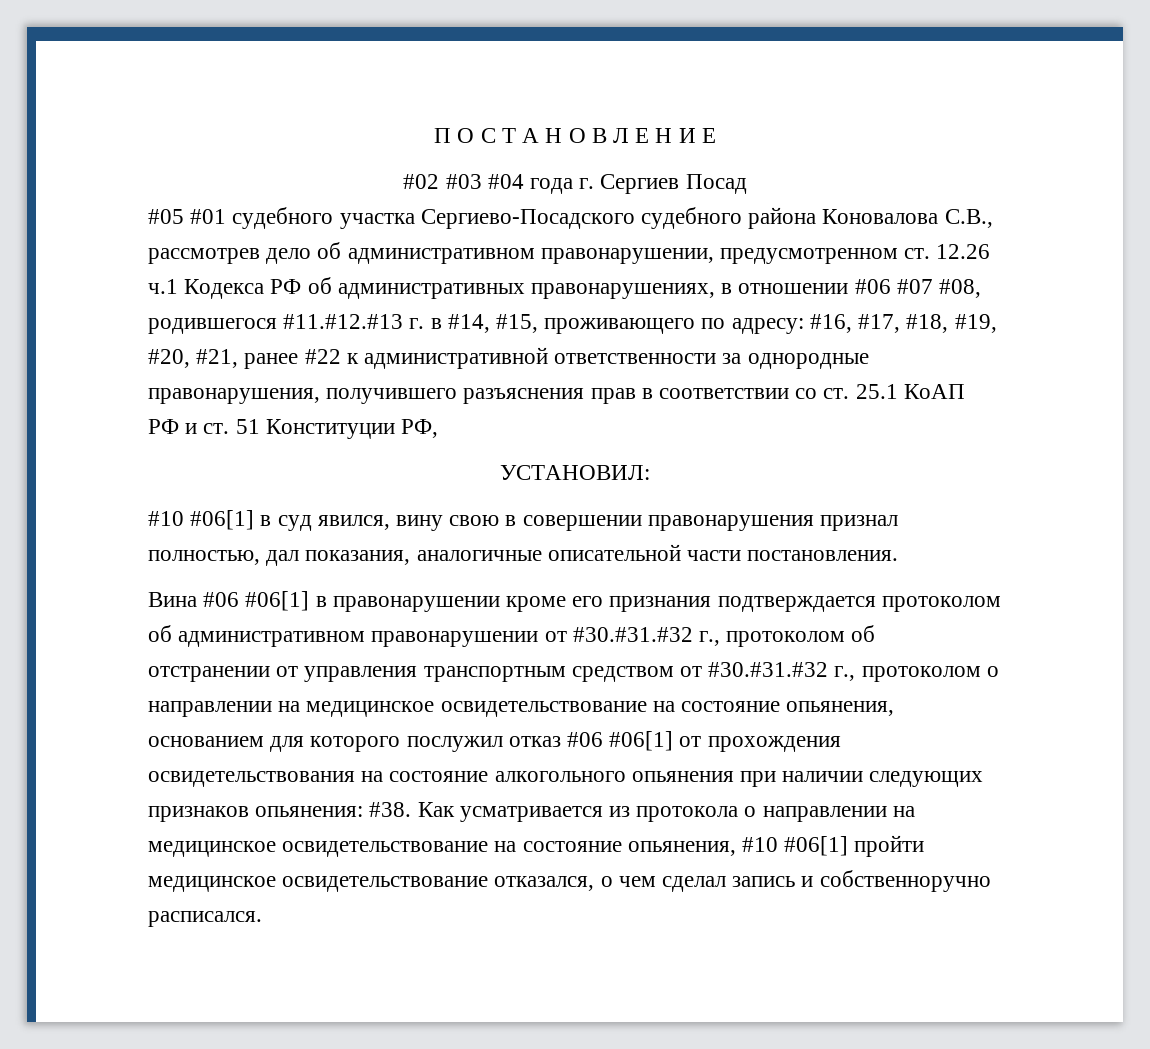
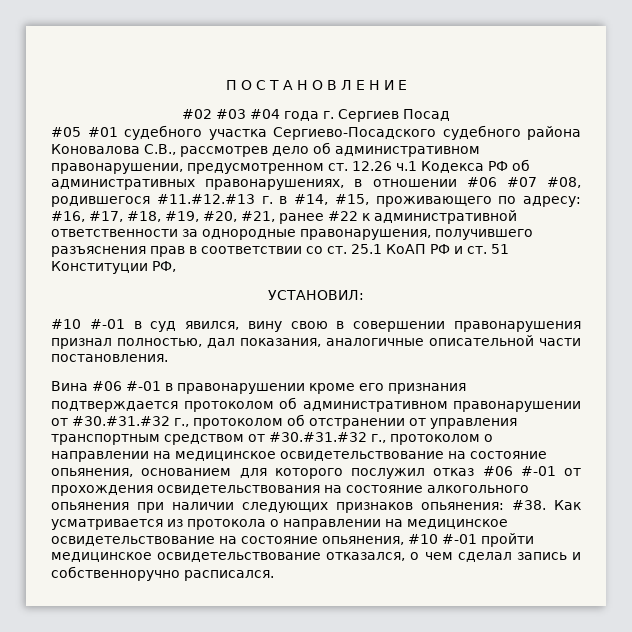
- #10 #06[1] в суд явился, вину свою в совершении правонарушения признал полностью, дал показания, аналогичные описательной части постановления.
+ #10 #-01 в суд явился, вину свою в совершении правонарушения признал полностью, дал показания, аналогичные описательной части постановления.
- Вина #06 #06[1] в правонарушении кроме его признания подтверждается протоколом об административном правонарушении от #30.#31.#32 г., протоколом об отстранении от управления транспортным средством от #30.#31.#32 г., протоколом о направлении на медицинское освидетельствование на состояние опьянения, основанием для которого послужил отказ #06 #06[1] от прохождения освидетельствования на состояние алкогольного опьянения при наличии следующих признаков опьянения: #38.
+ Вина #06 #-01 в правонарушении кроме его признания подтверждается протоколом об административном правонарушении от #30.#31.#32 г., протоколом об отстранении от управления транспортным средством от #30.#31.#32 г., протоколом о направлении на медицинское освидетельствование на состояние опьянения, основанием для которого послужил отказ #06 #-01 от прохождения освидетельствования на состояние алкогольного опьянения при наличии следующих признаков опьянения: #38.
- Как усматривается из протокола о направлении на медицинское освидетельствование на состояние опьянения, #10 #06[1] пройти медицинское освидетельствование отказался, о чем сделал запись и собственноручно расписался.
+ Как усматривается из протокола о направлении на медицинское освидетельствование на состояние опьянения, #10 #-01 пройти медицинское освидетельствование отказался, о чем сделал запись и собственноручно расписался.

